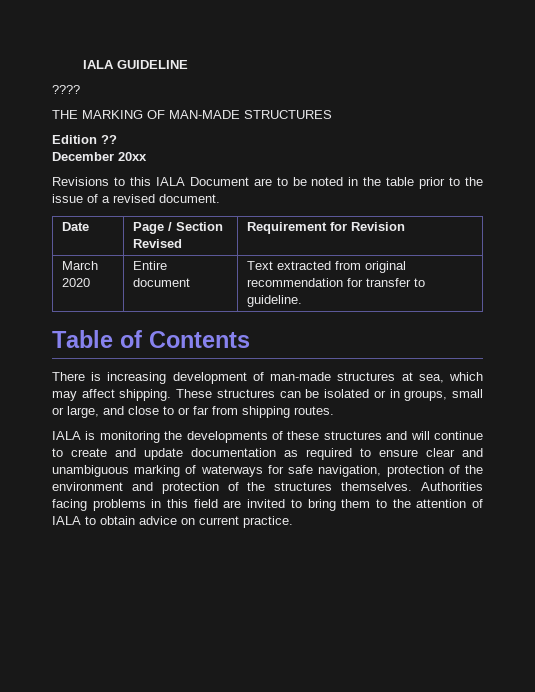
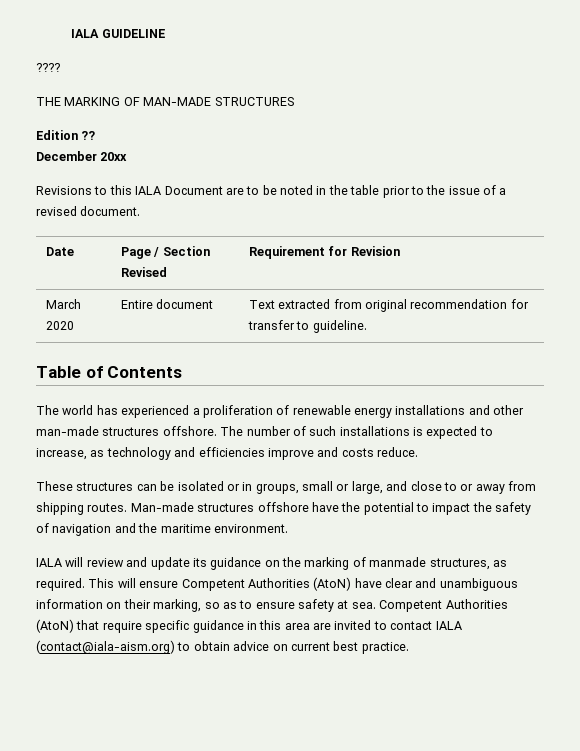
- There is increasing development of man-made structures at sea, which may affect shipping. These structures can be isolated or in groups, small or large, and close to or far from shipping routes.
- IALA is monitoring the developments of these structures and will continue to create and update documentation as required to ensure clear and unambiguous marking of waterways for safe navigation, protection of the environment and protection of the structures themselves. Authorities facing problems in this field are invited to bring them to the attention of IALA to obtain advice on current practice.
+ The world has experienced a proliferation of renewable energy installations and other man-made structures offshore. The number of such installations is expected to increase, as technology and efficiencies improve and costs reduce.
+ These structures can be isolated or in groups, small or large, and close to or away from shipping routes. Man-made structures offshore have the potential to impact the safety of navigation and the maritime environment.
+ IALA will review and update its guidance on the marking of manmade structures, as required. This will ensure Competent Authorities (AtoN) have clear and unambiguous information on their marking, so as to ensure safety at sea. Competent Authorities (AtoN) that require specific guidance in this area are invited to contact IALA (contact@iala-aism.org) to obtain advice on current best practice.

